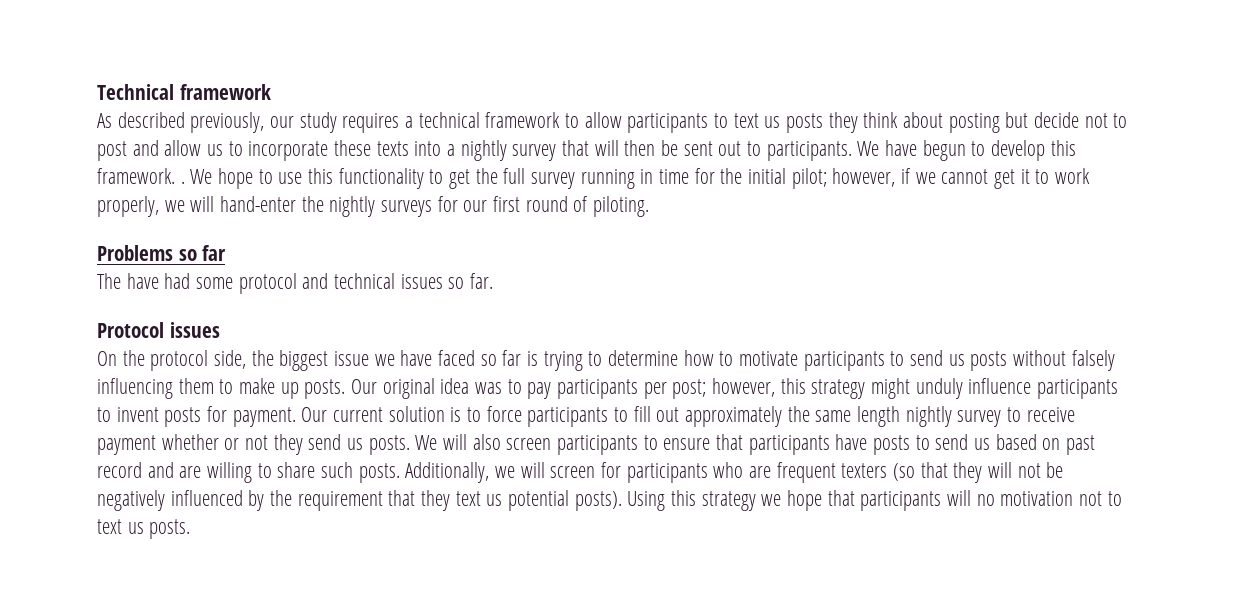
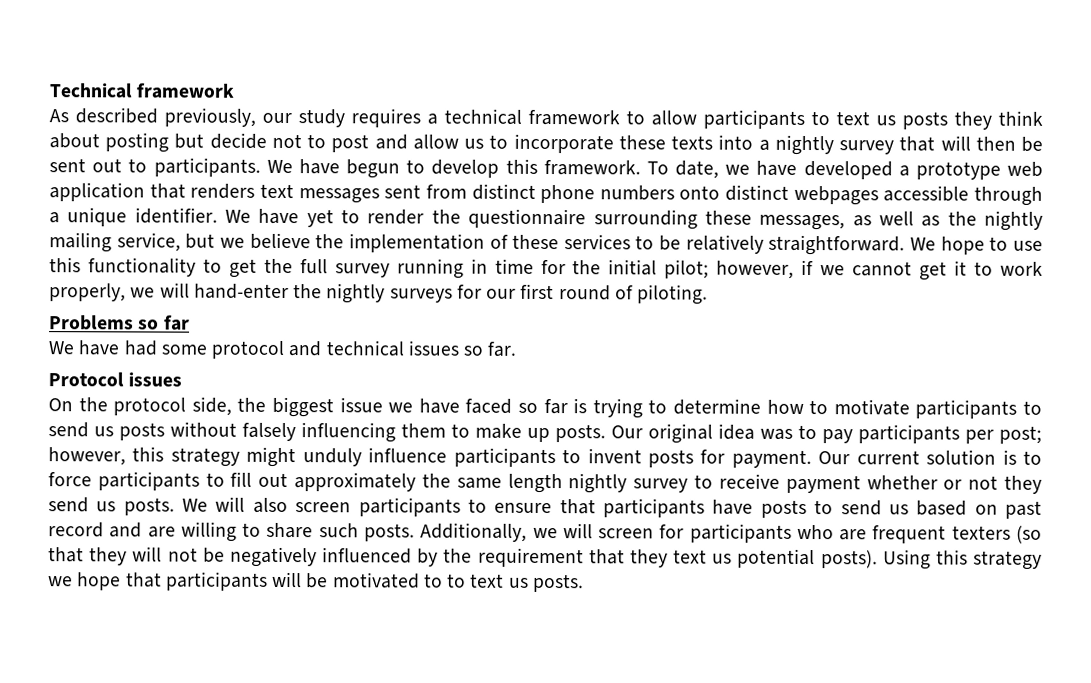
- We have begun to develop this framework. .
+ We have begun to develop this framework. To date, we have developed a prototype web application that renders text messages sent from distinct phone numbers onto distinct webpages accessible through a unique identifier. We have yet to render the questionnaire surrounding these messages, as well as the nightly mailing service, but we believe the implementation of these services to be relatively straightforward.
- The have had some protocol and technical issues so far.
+ We have had some protocol and technical issues so far.
- Using this strategy we hope that participants will no motivation not to text us posts.
+ Using this strategy we hope that participants will be motivated to to text us posts.

